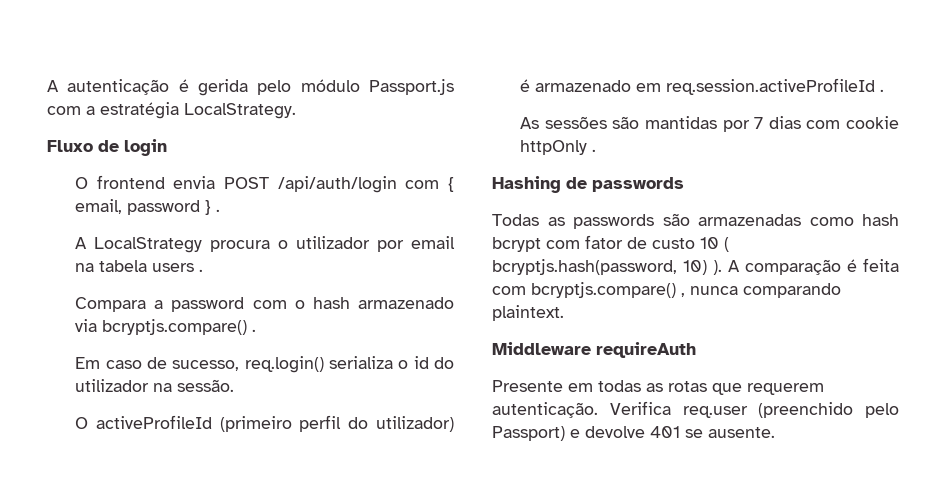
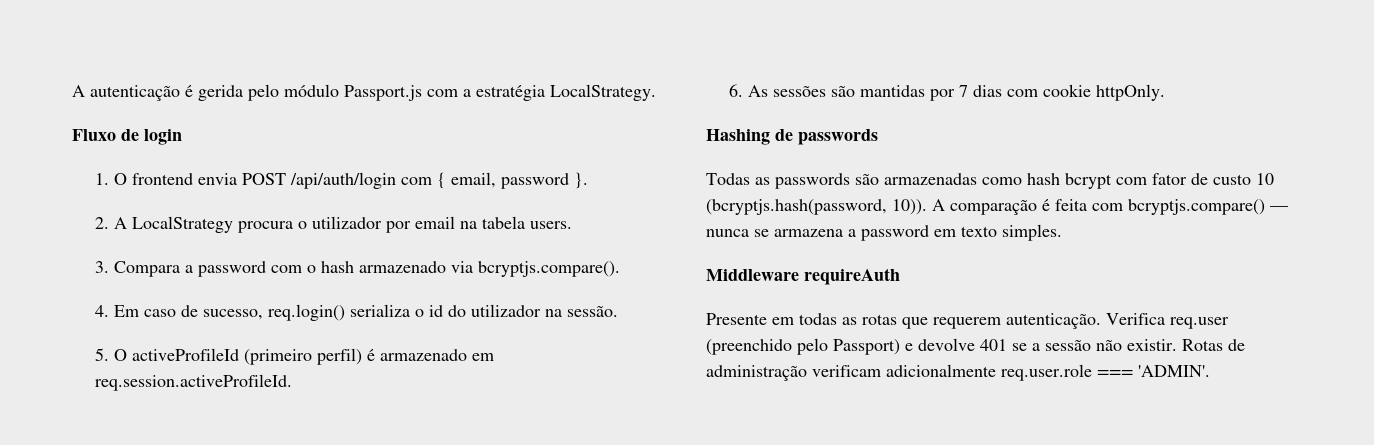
- O frontend envia POST /api/auth/login com { email, password } .
- A LocalStrategy procura o utilizador por email na tabela users .
- Compara a password com o hash armazenado via bcryptjs.compare() .
- Em caso de sucesso, req.login() serializa o id do utilizador na sessão.
+ 1. O frontend envia POST /api/auth/login com { email, password }.
+ 2. A LocalStrategy procura o utilizador por email na tabela users.
+ 3. Compara a password com o hash armazenado via bcryptjs.compare().
+ 4. Em caso de sucesso, req.login() serializa o id do utilizador na sessão.
- O activeProfileId (primeiro perfil do utilizador) é armazenado em req.session.activeProfileId .
- As sessões são mantidas por 7 dias com cookie httpOnly .
+ 5. O activeProfileId (primeiro perfil) é armazenado em req.session.activeProfileId.
+ 6. As sessões são mantidas por 7 dias com cookie httpOnly.
- Todas as passwords são armazenadas como hash bcrypt com fator de custo 10 ( bcryptjs.hash(password, 10) ).
+ Todas as passwords são armazenadas como hash bcrypt com fator de custo 10 (bcryptjs.hash(password, 10)).
- A comparação é feita com bcryptjs.compare() , nunca comparando plaintext.
+ A comparação é feita com bcryptjs.compare() — nunca se armazena a password em texto simples.
- Verifica req.user (preenchido pelo Passport) e devolve 401 se ausente.
+ Verifica req.user (preenchido pelo Passport) e devolve 401 se a sessão não existir. Rotas de administração verificam adicionalmente req.user.role === 'ADMIN'.

